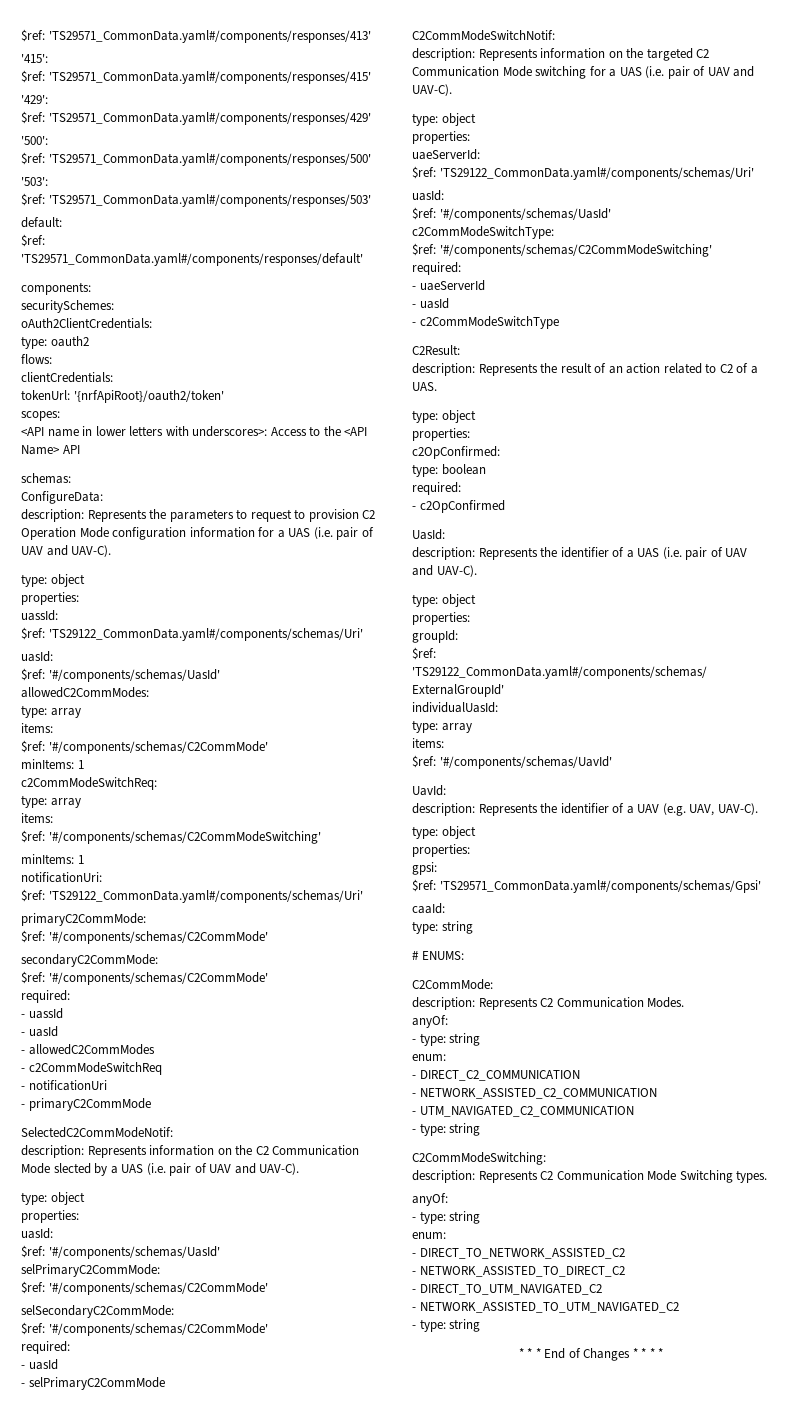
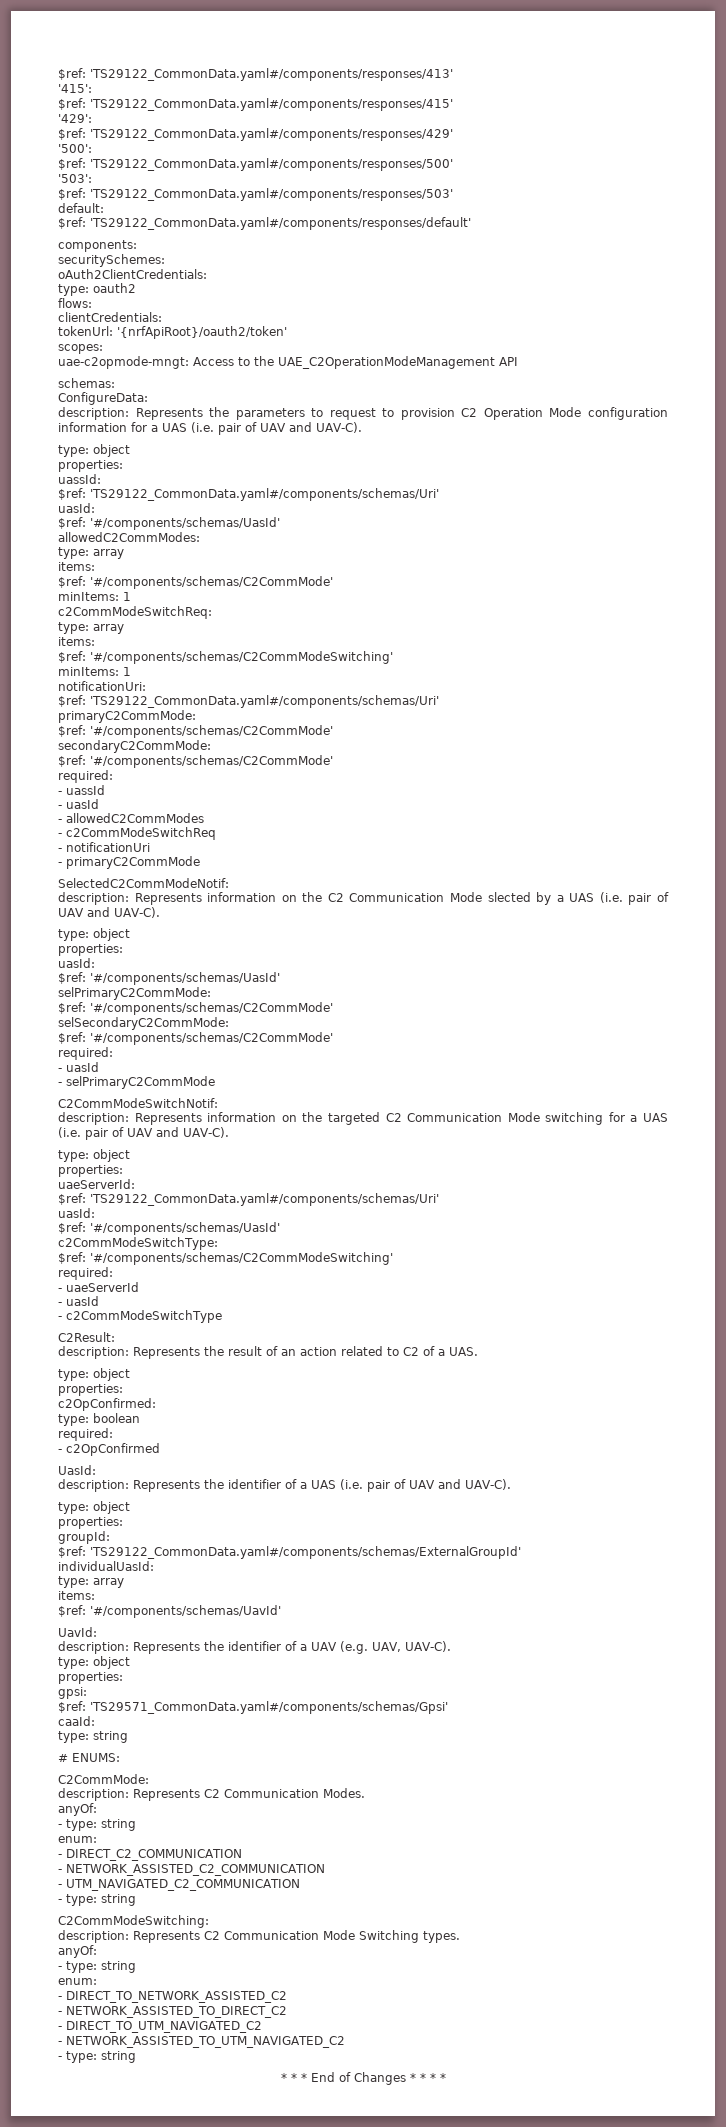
- $ref: 'TS29571_CommonData.yaml#/components/responses/413'
+ $ref: 'TS29122_CommonData.yaml#/components/responses/413'
- $ref: 'TS29571_CommonData.yaml#/components/responses/415'
+ $ref: 'TS29122_CommonData.yaml#/components/responses/415'
- $ref: 'TS29571_CommonData.yaml#/components/responses/429'
+ $ref: 'TS29122_CommonData.yaml#/components/responses/429'
- $ref: 'TS29571_CommonData.yaml#/components/responses/500'
+ $ref: 'TS29122_CommonData.yaml#/components/responses/500'
- $ref: 'TS29571_CommonData.yaml#/components/responses/503'
+ $ref: 'TS29122_CommonData.yaml#/components/responses/503'
- $ref: 'TS29571_CommonData.yaml#/components/responses/default'
+ $ref: 'TS29122_CommonData.yaml#/components/responses/default'
- <API name in lower letters with underscores>: Access to the <API Name> API
+ uae-c2opmode-mngt: Access to the UAE_C2OperationModeManagement API

